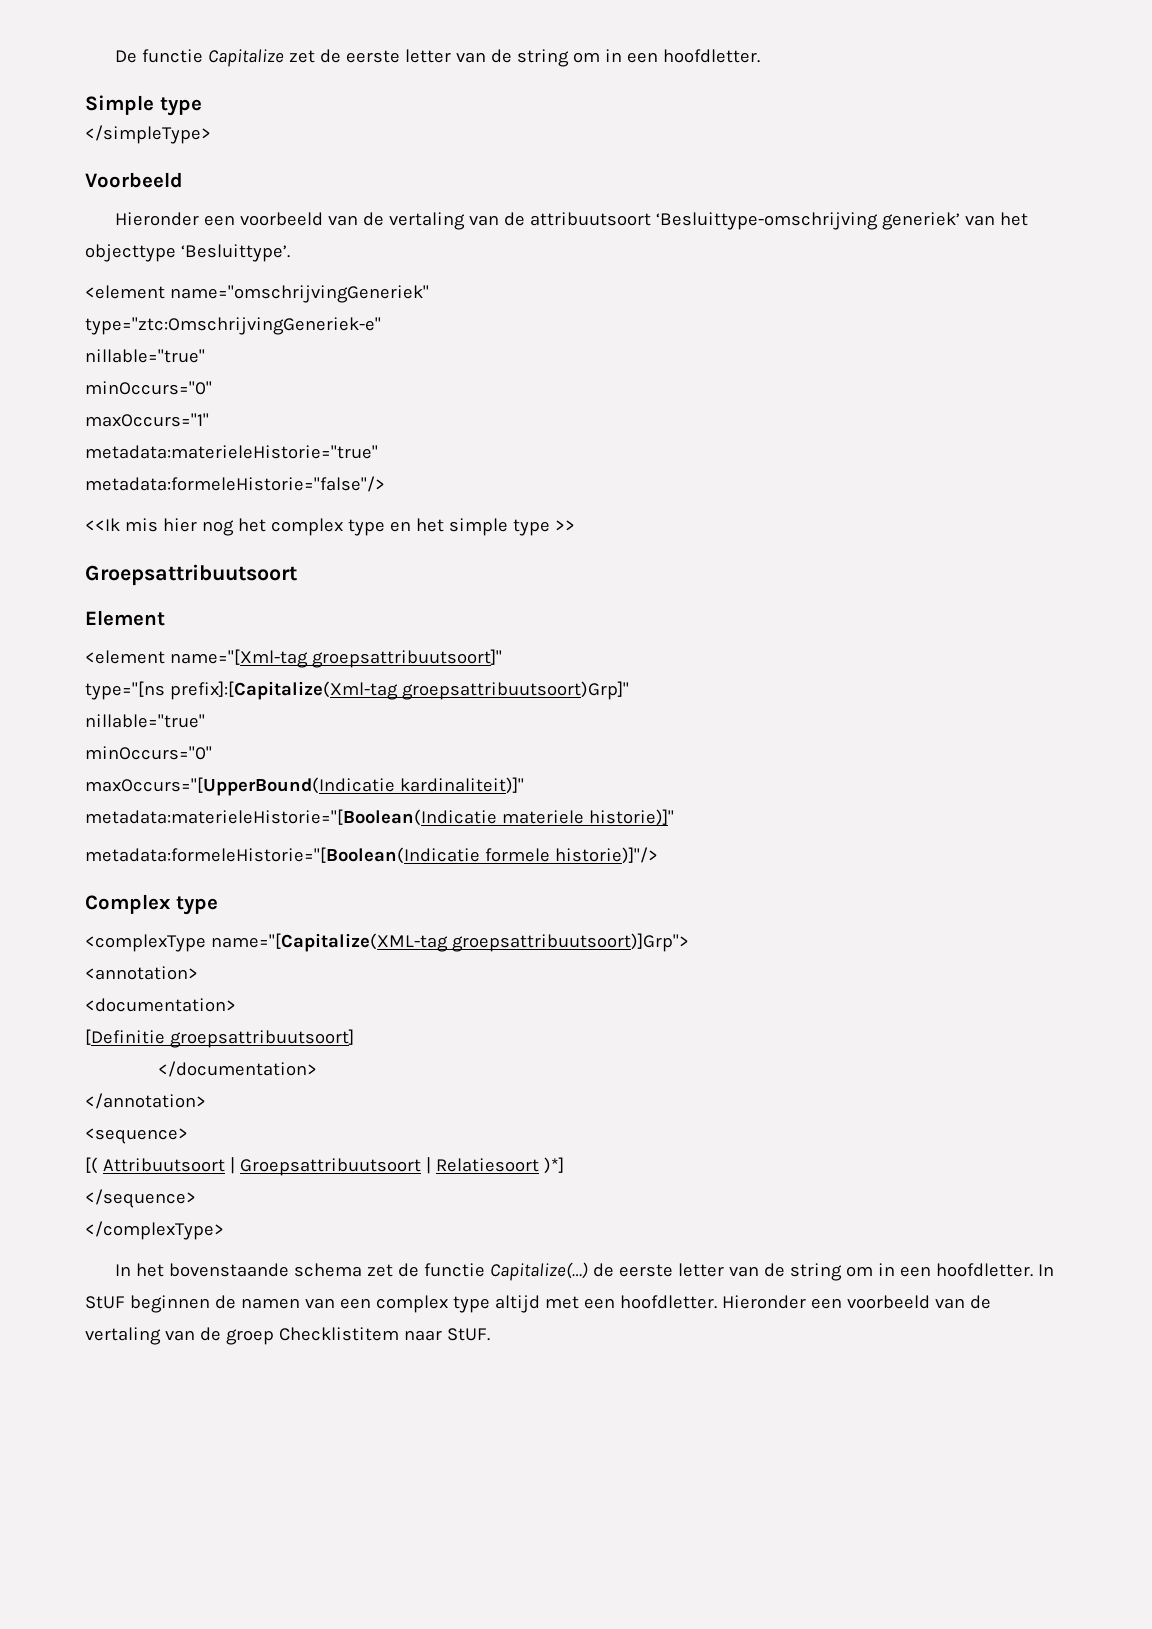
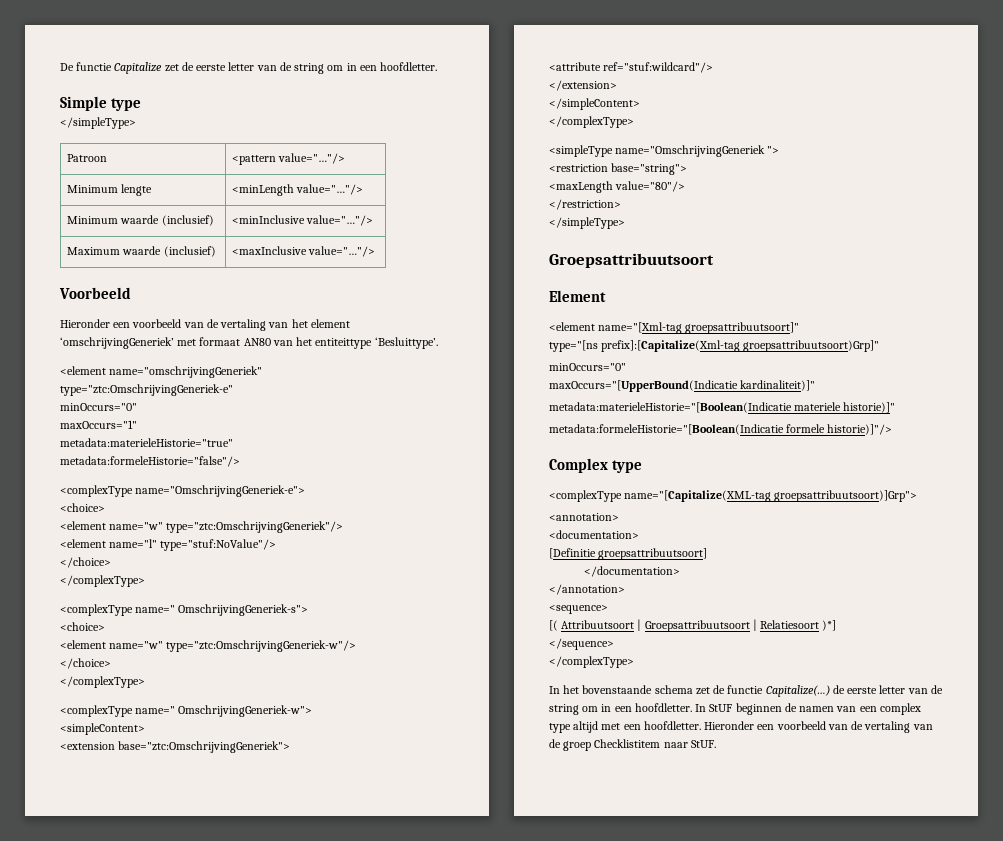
+ Patroon | <pattern value="…"/>
+ Minimum lengte | <minLength value="…"/>
+ Minimum waarde (inclusief) | <minInclusive value="…"/>
+ Maximum waarde (inclusief) | <maxInclusive value="…"/>
- Hieronder een voorbeeld van de vertaling van de attribuutsoort ‘Besluittype-omschrijving generiek’ van het objecttype ‘Besluittype’.
+ Hieronder een voorbeeld van de vertaling van het element ‘omschrijvingGeneriek’ met formaat AN80 van het entiteittype ‘Besluittype’.
  type="ztc:OmschrijvingGeneriek-e"
- nillable="true"
- <<Ik mis hier nog het complex type en het simple type >>
+ <complexType name="OmschrijvingGeneriek-e">
+ <choice>
+ <element name="w" type="ztc:OmschrijvingGeneriek"/>
+ <element name="l" type="stuf:NoValue"/>
+ </choice>
+ </complexType>
+ <complexType name=" OmschrijvingGeneriek-s">
+ <choice>
+ <element name="w" type="ztc:OmschrijvingGeneriek-w"/>
+ </choice>
+ </complexType>
+ <complexType name=" OmschrijvingGeneriek-w">
+ <simpleContent>
+ <extension base="ztc:OmschrijvingGeneriek">
+ <attribute ref="stuf:wildcard"/>
+ </extension>
+ </simpleContent>
+ </complexType>
+ <simpleType name="OmschrijvingGeneriek ">
+ <restriction base="string">
+ <maxLength value="80"/>
+ </restriction>
+ </simpleType>
  type="[ns prefix]:[Capitalize(Xml-tag groepsattribuutsoort)Grp]"
- nillable="true"

